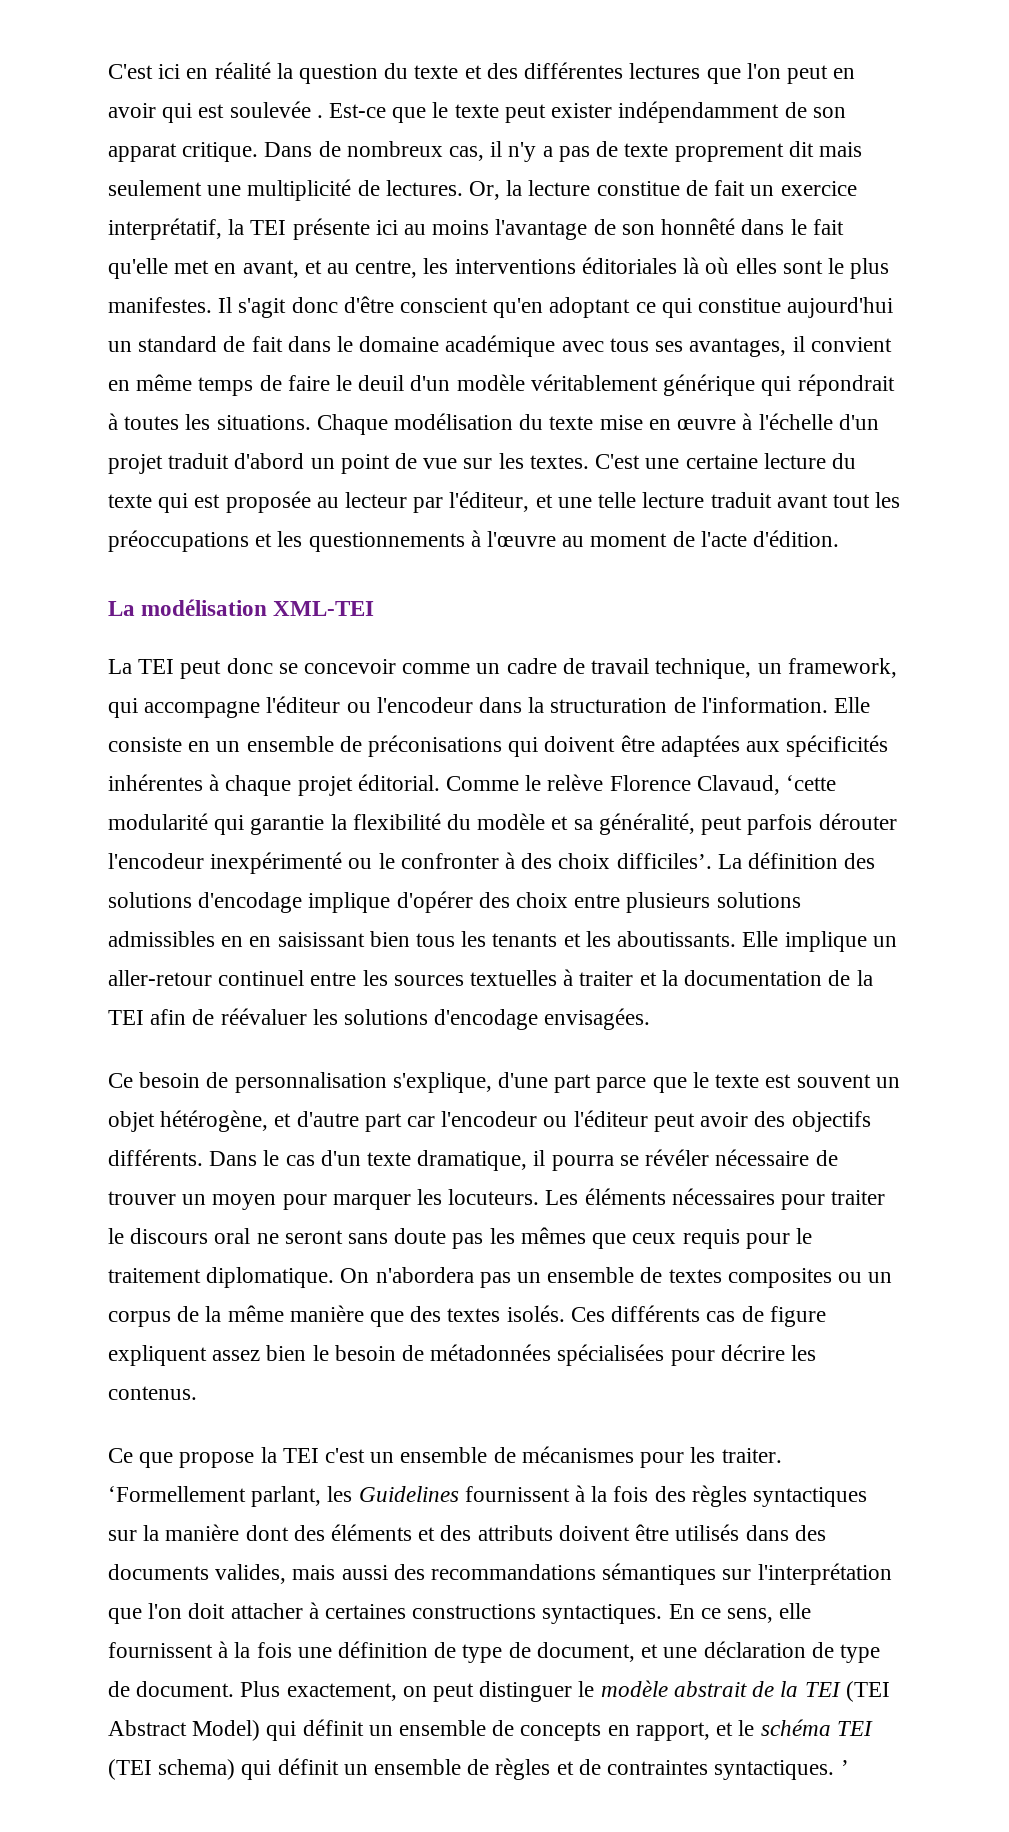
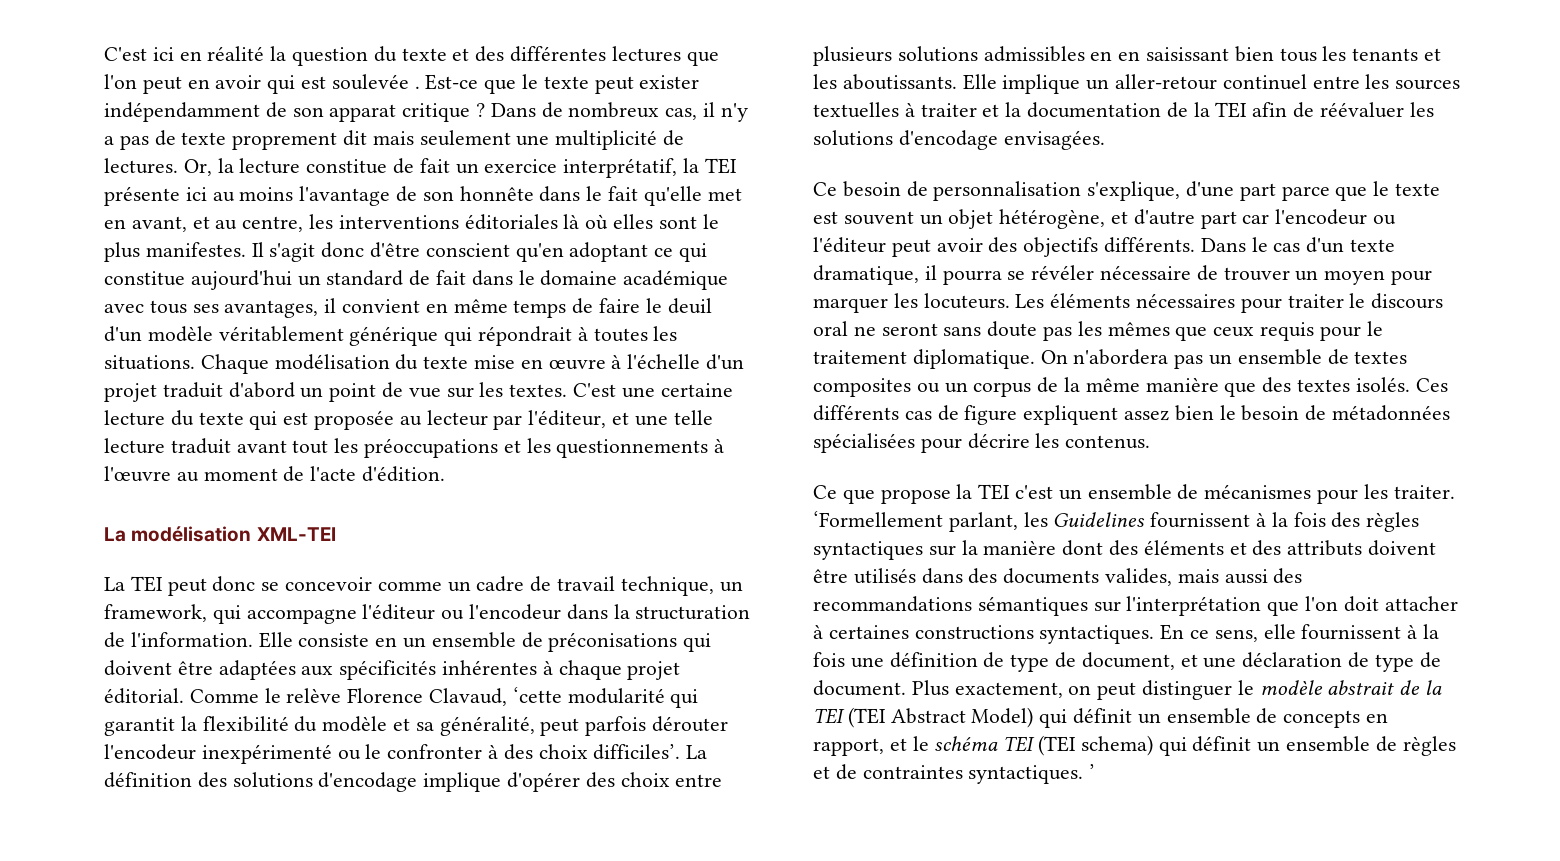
- Est-ce que le texte peut exister indépendamment de son apparat critique.
+ Est-ce que le texte peut exister indépendamment de son apparat critique ?
- Or, la lecture constitue de fait un exercice interprétatif, la TEI présente ici au moins l'avantage de son honnêté dans le fait qu'elle met en avant, et au centre, les interventions éditoriales là où elles sont le plus manifestes.
+ Or, la lecture constitue de fait un exercice interprétatif, la TEI présente ici au moins l'avantage de son honnête dans le fait qu'elle met en avant, et au centre, les interventions éditoriales là où elles sont le plus manifestes.
- Comme le relève Florence Clavaud, ‘cette modularité qui garantie la flexibilité du modèle et sa généralité, peut parfois dérouter l'encodeur inexpérimenté ou le confronter à des choix difficiles’.
+ Comme le relève Florence Clavaud, ‘cette modularité qui garantit la flexibilité du modèle et sa généralité, peut parfois dérouter l'encodeur inexpérimenté ou le confronter à des choix difficiles’.

